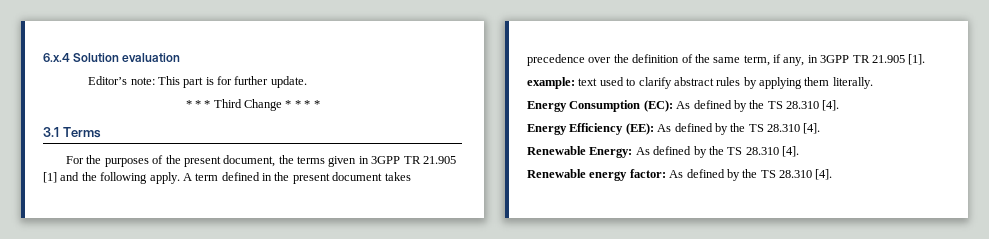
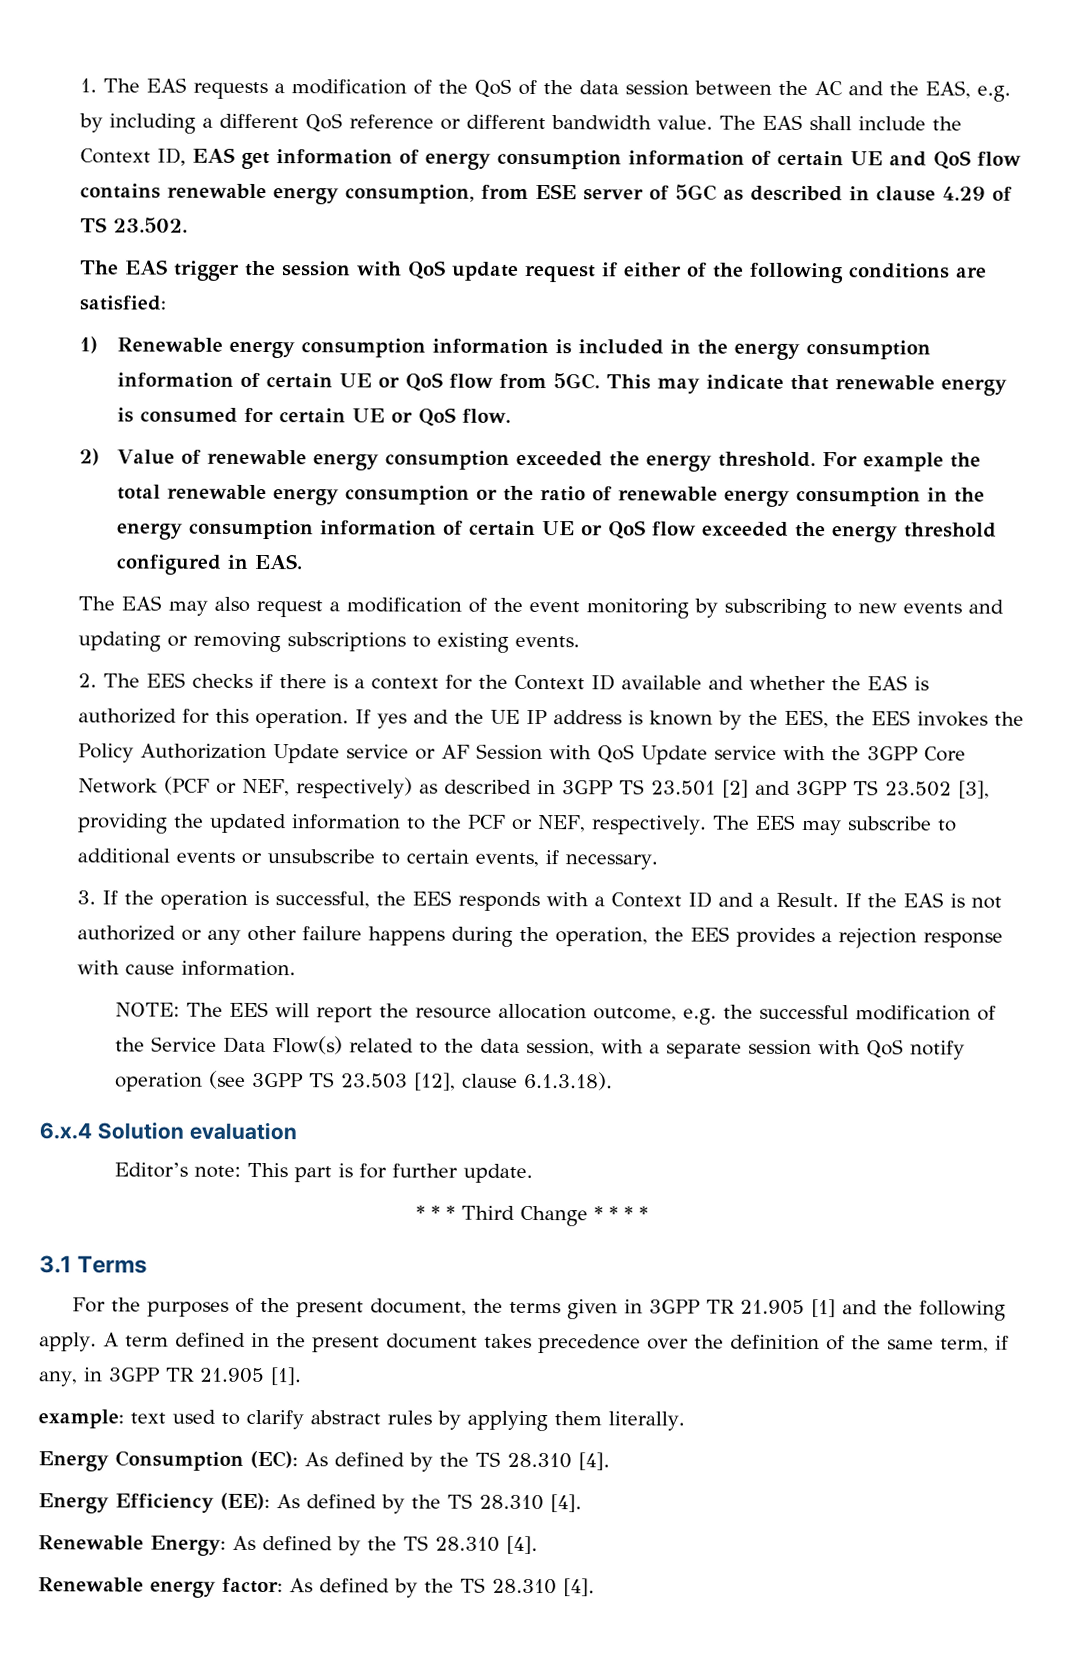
+ 1. The EAS requests a modification of the QoS of the data session between the AC and the EAS, e.g. by including a different QoS reference or different bandwidth value. The EAS shall include the Context ID, EAS get information of energy consumption information of certain UE and QoS flow contains renewable energy consumption, from ESE server of 5GC as described in clause 4.29 of TS 23.502.
+ The EAS trigger the session with QoS update request if either of the following conditions are satisfied:
+ 1) Renewable energy consumption information is included in the energy consumption information of certain UE or QoS flow from 5GC. This may indicate that renewable energy is consumed for certain UE or QoS flow.
+ 2) Value of renewable energy consumption exceeded the energy threshold. For example the total renewable energy consumption or the ratio of renewable energy consumption in the energy consumption information of certain UE or QoS flow exceeded the energy threshold configured in EAS.
+ The EAS may also request a modification of the event monitoring by subscribing to new events and updating or removing subscriptions to existing events.
+ 2. The EES checks if there is a context for the Context ID available and whether the EAS is authorized for this operation. If yes and the UE IP address is known by the EES, the EES invokes the Policy Authorization Update service or AF Session with QoS Update service with the 3GPP Core Network (PCF or NEF, respectively) as described in 3GPP TS 23.501 [2] and 3GPP TS 23.502 [3], providing the updated information to the PCF or NEF, respectively. The EES may subscribe to additional events or unsubscribe to certain events, if necessary.
+ 3. If the operation is successful, the EES responds with a Context ID and a Result. If the EAS is not authorized or any other failure happens during the operation, the EES provides a rejection response with cause information.
+ NOTE: The EES will report the resource allocation outcome, e.g. the successful modification of the Service Data Flow(s) related to the data session, with a separate session with QoS notify operation (see 3GPP TS 23.503 [12], clause 6.1.3.18).

